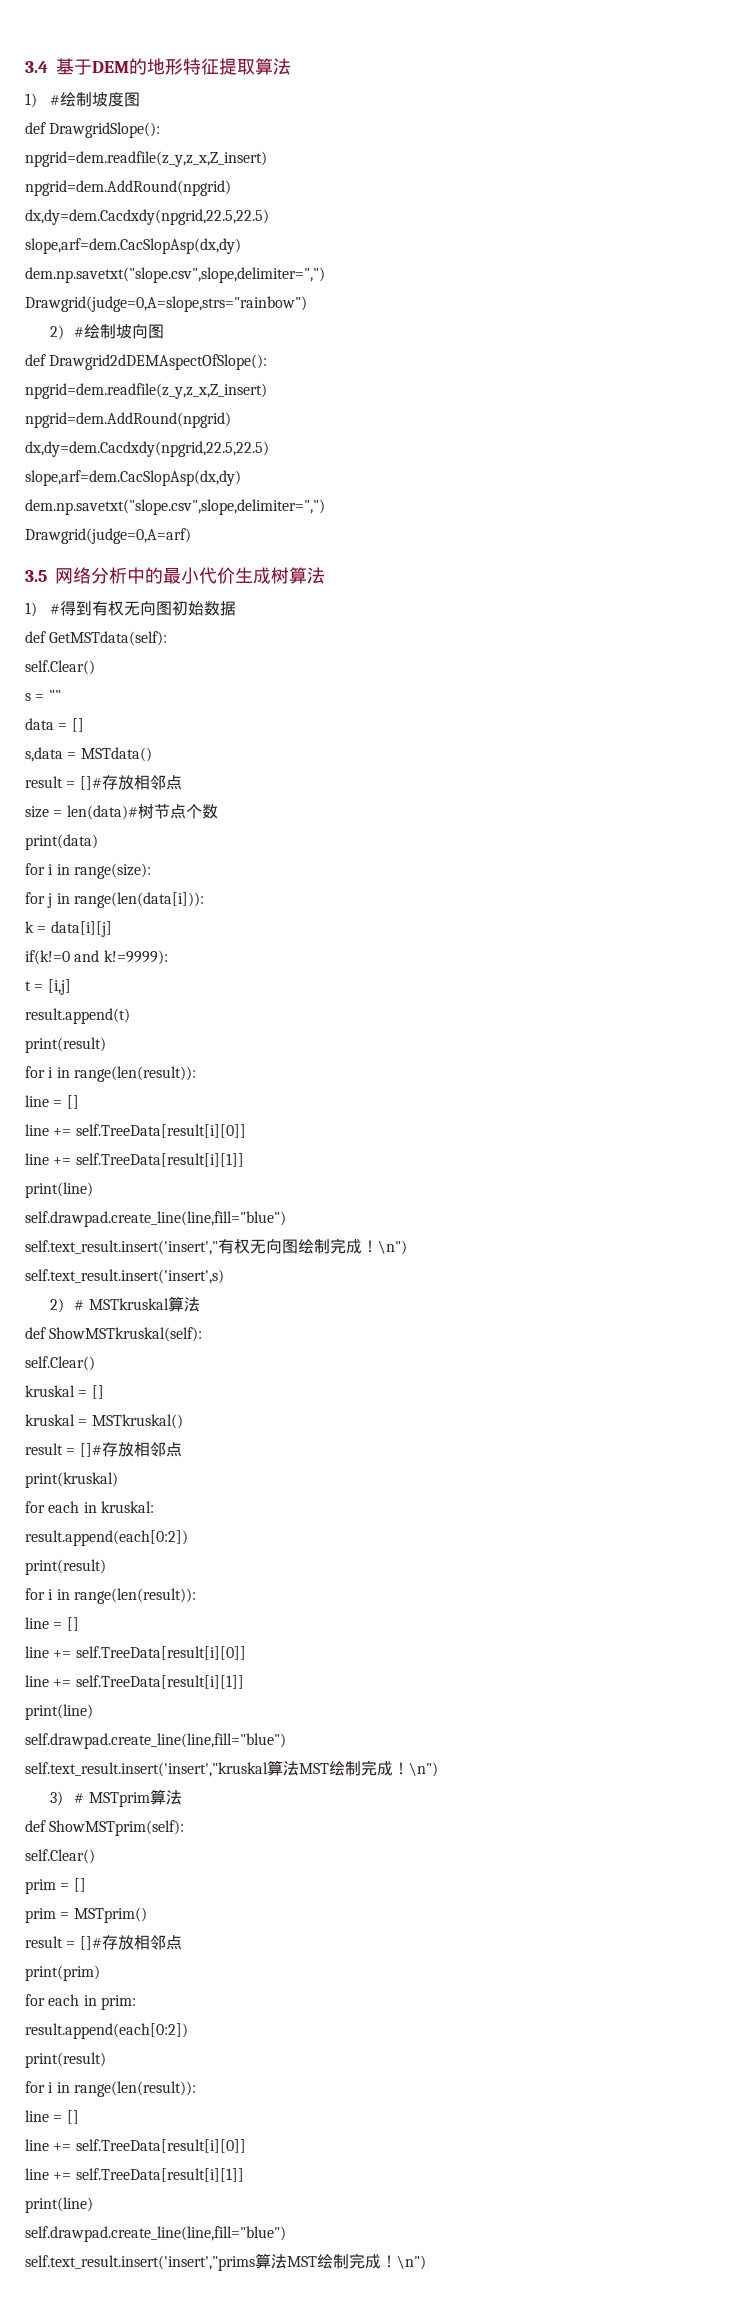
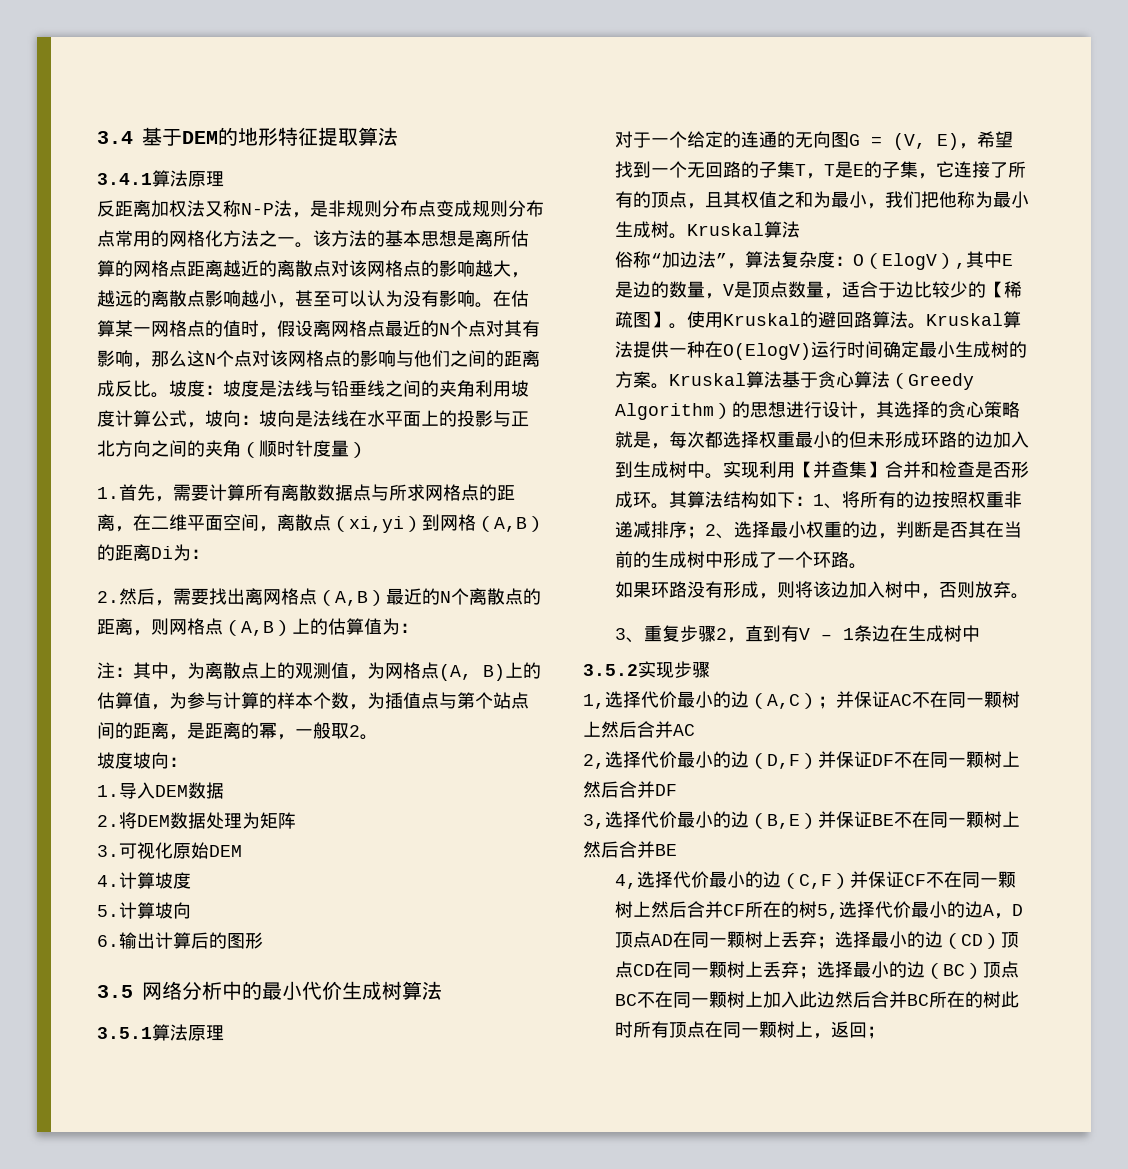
- 1) #绘制坡度图
- def DrawgridSlope():
- npgrid=dem.readfile(z_y,z_x,Z_insert)
- npgrid=dem.AddRound(npgrid)
- dx,dy=dem.Cacdxdy(npgrid,22.5,22.5)
- slope,arf=dem.CacSlopAsp(dx,dy)
- dem.np.savetxt("slope.csv",slope,delimiter=",")
- Drawgrid(judge=0,A=slope,strs="rainbow")
- 2) #绘制坡向图
- def Drawgrid2dDEMAspectOfSlope():
- npgrid=dem.readfile(z_y,z_x,Z_insert)
- npgrid=dem.AddRound(npgrid)
- dx,dy=dem.Cacdxdy(npgrid,22.5,22.5)
- slope,arf=dem.CacSlopAsp(dx,dy)
- dem.np.savetxt("slope.csv",slope,delimiter=",")
- Drawgrid(judge=0,A=arf)
+ 3.4.1算法原理
+ 反距离加权法又称N-P法，是非规则分布点变成规则分布点常用的网格化方法之一。该方法的基本思想是离所估算的网格点距离越近的离散点对该网格点的影响越大，越远的离散点影响越小，甚至可以认为没有影响。在估算某一网格点的值时，假设离网格点最近的N个点对其有影响，那么这N个点对该网格点的影响与他们之间的距离成反比。坡度：坡度是法线与铅垂线之间的夹角利用坡度计算公式，坡向：坡向是法线在水平面上的投影与正北方向之间的夹角（顺时针度量）
+ 1.首先，需要计算所有离散数据点与所求网格点的距离，在二维平面空间，离散点（xi,yi）到网格（A,B）的距离Di为：
+ 2.然后，需要找出离网格点（A,B）最近的N个离散点的距离，则网格点（A,B）上的估算值为：
+ 注：其中，为离散点上的观测值，为网格点(A, B)上的估算值，为参与计算的样本个数，为插值点与第个站点间的距离，是距离的幂，一般取2。
+ 坡度坡向：
+ 1.导入DEM数据
+ 2.将DEM数据处理为矩阵
+ 3.可视化原始DEM
+ 4.计算坡度
+ 5.计算坡向
+ 6.输出计算后的图形
- 1) #得到有权无向图初始数据
- def GetMSTdata(self):
- self.Clear()
- s = ""
- data = []
- s,data = MSTdata()
- result = []#存放相邻点
- size = len(data)#树节点个数
- print(data)
- for i in range(size):
- for j in range(len(data[i])):
- k = data[i][j]
- if(k!=0 and k!=9999):
- t = [i,j]
- result.append(t)
- print(result)
- for i in range(len(result)):
- line = []
- line += self.TreeData[result[i][0]]
- line += self.TreeData[result[i][1]]
- print(line)
- self.drawpad.create_line(line,fill="blue")
- self.text_result.insert('insert',"有权无向图绘制完成！\n")
- self.text_result.insert('insert',s)
- 2) # MSTkruskal算法
- def ShowMSTkruskal(self):
- self.Clear()
- kruskal = []
- kruskal = MSTkruskal()
- result = []#存放相邻点
- print(kruskal)
- for each in kruskal:
- result.append(each[0:2])
- print(result)
- for i in range(len(result)):
- line = []
- line += self.TreeData[result[i][0]]
- line += self.TreeData[result[i][1]]
- print(line)
- self.drawpad.create_line(line,fill="blue")
- self.text_result.insert('insert',"kruskal算法MST绘制完成！\n")
- 3) # MSTprim算法
- def ShowMSTprim(self):
- self.Clear()
- prim = []
- prim = MSTprim()
- result = []#存放相邻点
- print(prim)
- for each in prim:
- result.append(each[0:2])
- print(result)
- for i in range(len(result)):
- line = []
- line += self.TreeData[result[i][0]]
- line += self.TreeData[result[i][1]]
- print(line)
- self.drawpad.create_line(line,fill="blue")
- self.text_result.insert('insert',"prims算法MST绘制完成！\n")
+ 3.5.1算法原理
+ 对于一个给定的连通的无向图G = (V, E)，希望找到一个无回路的子集T，T是E的子集，它连接了所有的顶点，且其权值之和为最小，我们把他称为最小生成树。Kruskal算法
+ 俗称“加边法”，算法复杂度：O（ElogV）,其中E是边的数量，V是顶点数量，适合于边比较少的【稀疏图】。使用Kruskal的避回路算法。Kruskal算法提供一种在O(ElogV)运行时间确定最小生成树的方案。Kruskal算法基于贪心算法（Greedy Algorithm）的思想进行设计，其选择的贪心策略就是，每次都选择权重最小的但未形成环路的边加入到生成树中。实现利用【并查集】合并和检查是否形成环。其算法结构如下：1、将所有的边按照权重非递减排序；2、选择最小权重的边，判断是否其在当前的生成树中形成了一个环路。
+ 如果环路没有形成，则将该边加入树中，否则放弃。
+ 3、重复步骤2，直到有V – 1条边在生成树中
+ 3.5.2实现步骤
+ 1,选择代价最小的边（A,C）；并保证AC不在同一颗树上然后合并AC
+ 2,选择代价最小的边（D,F）并保证DF不在同一颗树上然后合并DF
+ 3,选择代价最小的边（B,E）并保证BE不在同一颗树上然后合并BE
+ 4,选择代价最小的边（C,F）并保证CF不在同一颗树上然后合并CF所在的树5,选择代价最小的边A，D顶点AD在同一颗树上丢弃；选择最小的边（CD）顶点CD在同一颗树上丢弃；选择最小的边（BC）顶点BC不在同一颗树上加入此边然后合并BC所在的树此时所有顶点在同一颗树上，返回；

